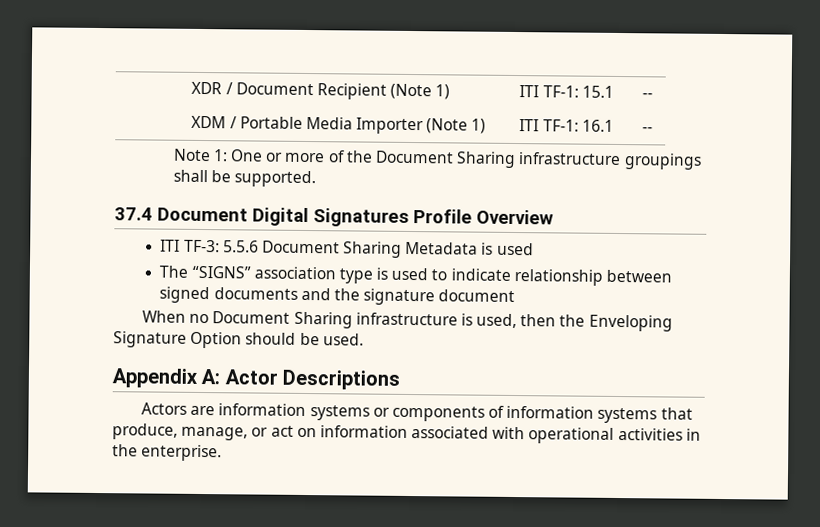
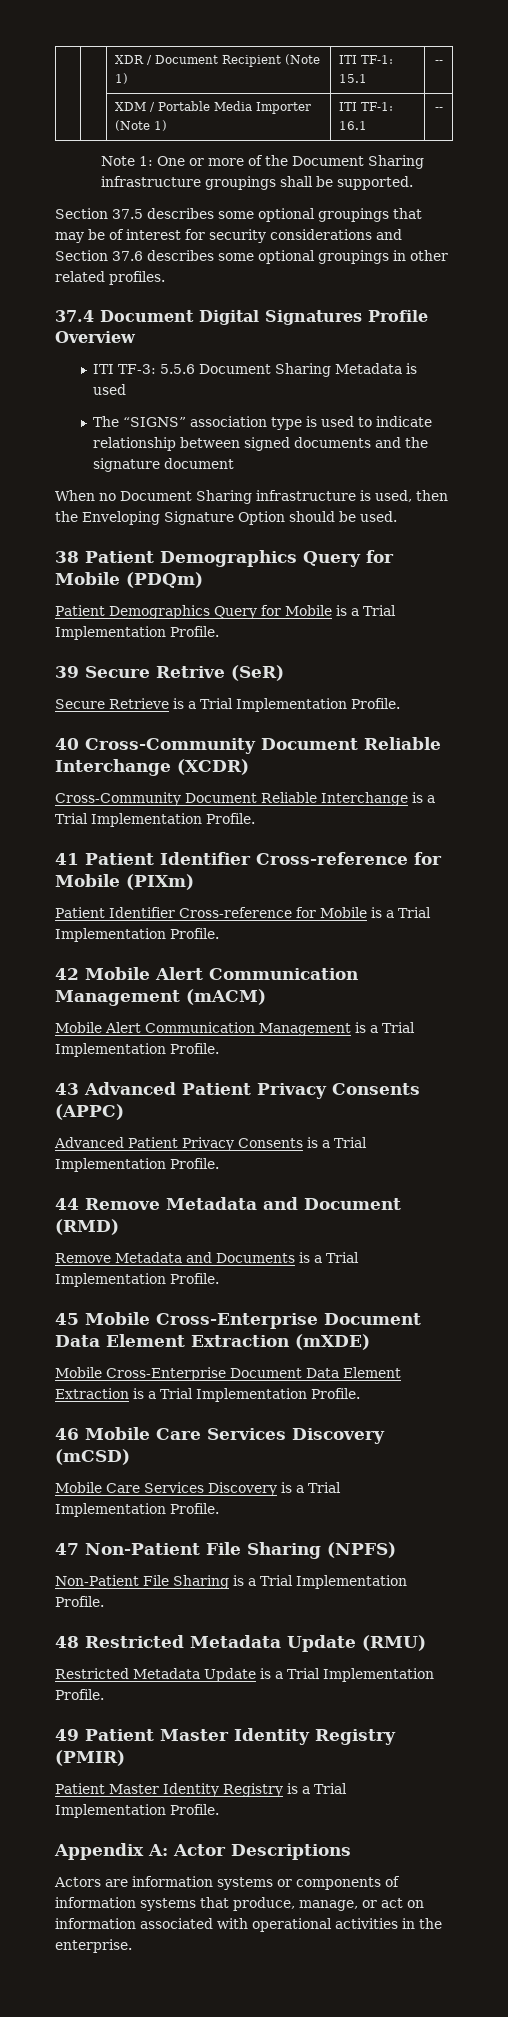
+ Section 37.5 describes some optional groupings that may be of interest for security considerations and Section 37.6 describes some optional groupings in other related profiles.
+ 38 Patient Demographics Query for Mobile (PDQm)
+ Patient Demographics Query for Mobile is a Trial Implementation Profile.
+ 39 Secure Retrive (SeR)
+ Secure Retrieve is a Trial Implementation Profile.
+ 40 Cross-Community Document Reliable Interchange (XCDR)
+ Cross-Community Document Reliable Interchange is a Trial Implementation Profile.
+ 41 Patient Identifier Cross-reference for Mobile (PIXm)
+ Patient Identifier Cross-reference for Mobile is a Trial Implementation Profile.
+ 42 Mobile Alert Communication Management (mACM)
+ Mobile Alert Communication Management is a Trial Implementation Profile.
+ 43 Advanced Patient Privacy Consents (APPC)
+ Advanced Patient Privacy Consents is a Trial Implementation Profile.
+ 44 Remove Metadata and Document (RMD)
+ Remove Metadata and Documents is a Trial Implementation Profile.
+ 45 Mobile Cross-Enterprise Document Data Element Extraction (mXDE)
+ Mobile Cross-Enterprise Document Data Element Extraction is a Trial Implementation Profile.
+ 46 Mobile Care Services Discovery (mCSD)
+ Mobile Care Services Discovery is a Trial Implementation Profile.
+ 47 Non-Patient File Sharing (NPFS)
+ Non-Patient File Sharing is a Trial Implementation Profile.
+ 48 Restricted Metadata Update (RMU)
+ Restricted Metadata Update is a Trial Implementation Profile.
+ 49 Patient Master Identity Registry (PMIR)
+ Patient Master Identity Registry is a Trial Implementation Profile.

